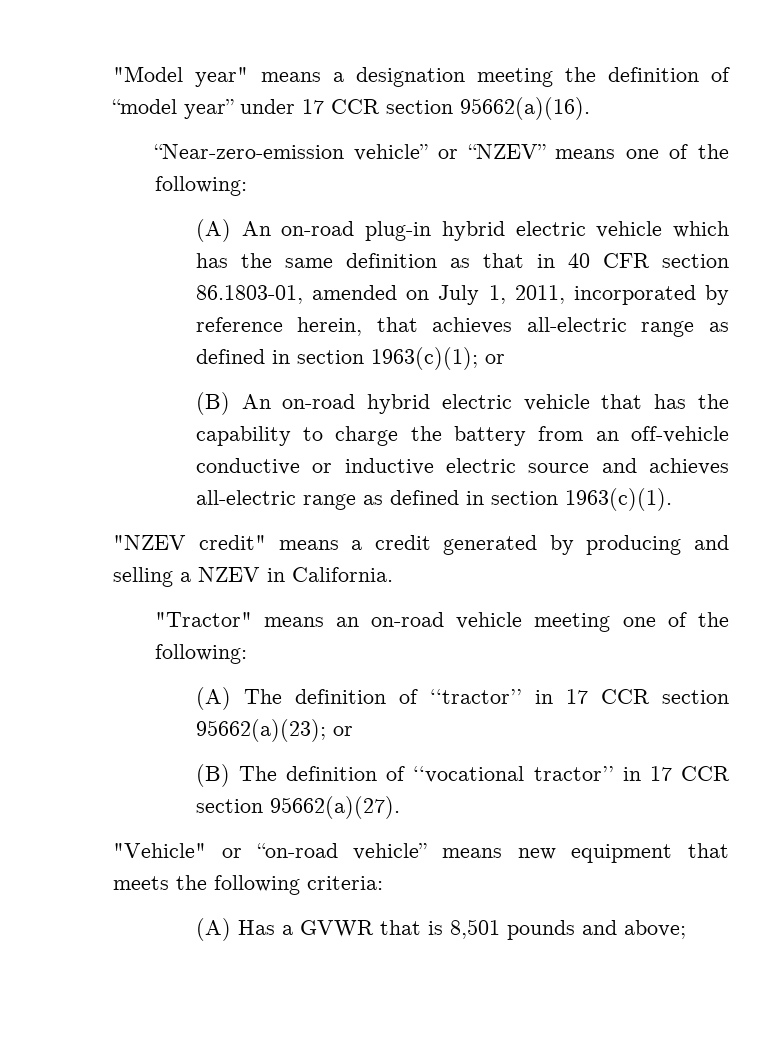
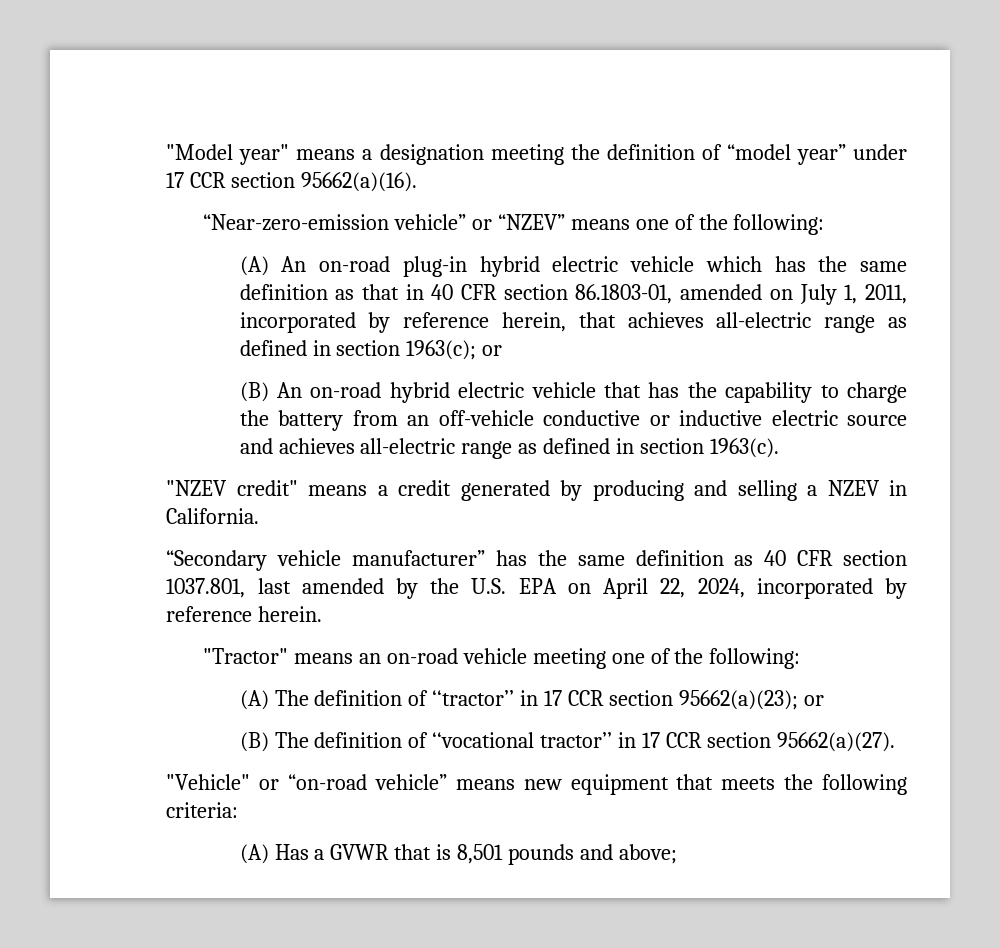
- (A) An on-road plug-in hybrid electric vehicle which has the same definition as that in 40 CFR section 86.1803-01, amended on July 1, 2011, incorporated by reference herein, that achieves all-electric range as defined in section 1963(c)(1); or
+ (A) An on-road plug-in hybrid electric vehicle which has the same definition as that in 40 CFR section 86.1803-01, amended on July 1, 2011, incorporated by reference herein, that achieves all-electric range as defined in section 1963(c); or
- (B) An on-road hybrid electric vehicle that has the capability to charge the battery from an off-vehicle conductive or inductive electric source and achieves all-electric range as defined in section 1963(c)(1).
+ (B) An on-road hybrid electric vehicle that has the capability to charge the battery from an off-vehicle conductive or inductive electric source and achieves all-electric range as defined in section 1963(c).
+ “Secondary vehicle manufacturer” has the same definition as 40 CFR section 1037.801, last amended by the U.S. EPA on April 22, 2024, incorporated by reference herein.

